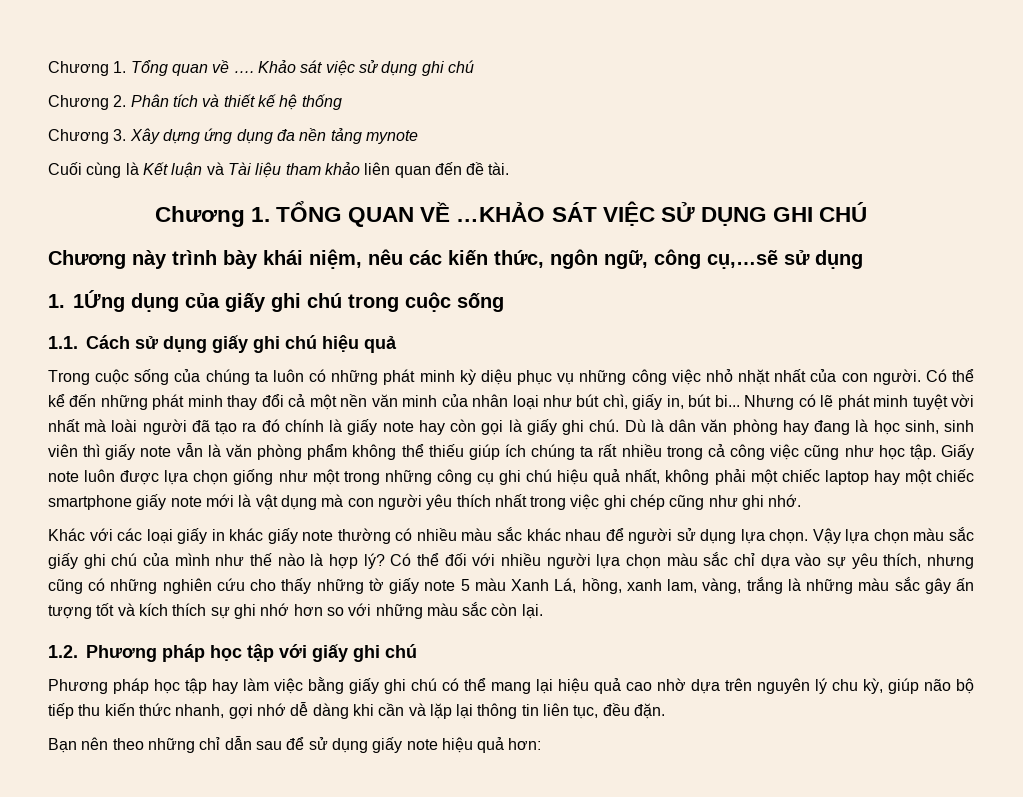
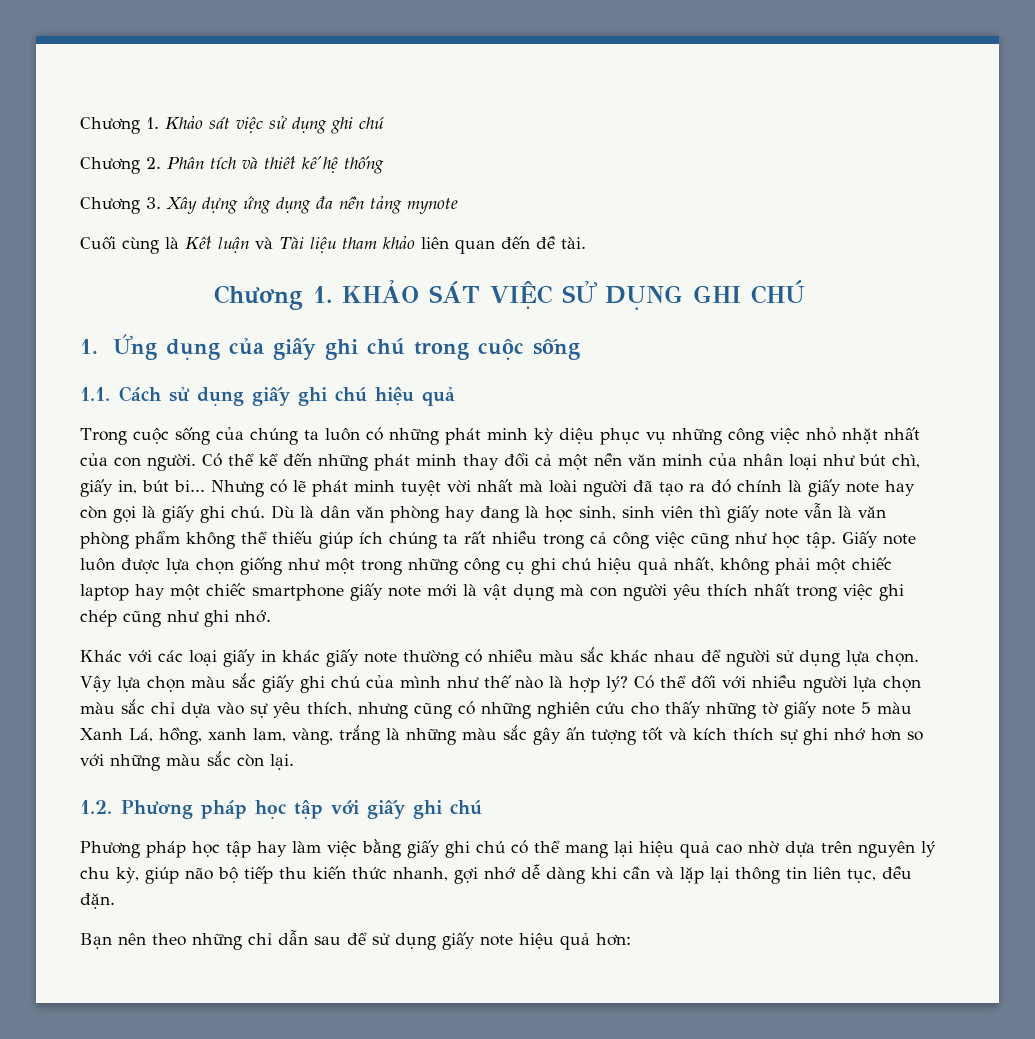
- Chương 1. Tổng quan về …. Khảo sát việc sử dụng ghi chú
+ Chương 1. Khảo sát việc sử dụng ghi chú
- Chương 1. TỔNG QUAN VỀ …KHẢO SÁT VIỆC SỬ DỤNG GHI CHÚ
+ Chương 1. KHẢO SÁT VIỆC SỬ DỤNG GHI CHÚ
- Chương này trình bày khái niệm, nêu các kiến thức, ngôn ngữ, công cụ,…sẽ sử dụng
- 1. 1Ứng dụng của giấy ghi chú trong cuộc sống
+ 1. Ứng dụng của giấy ghi chú trong cuộc sống

